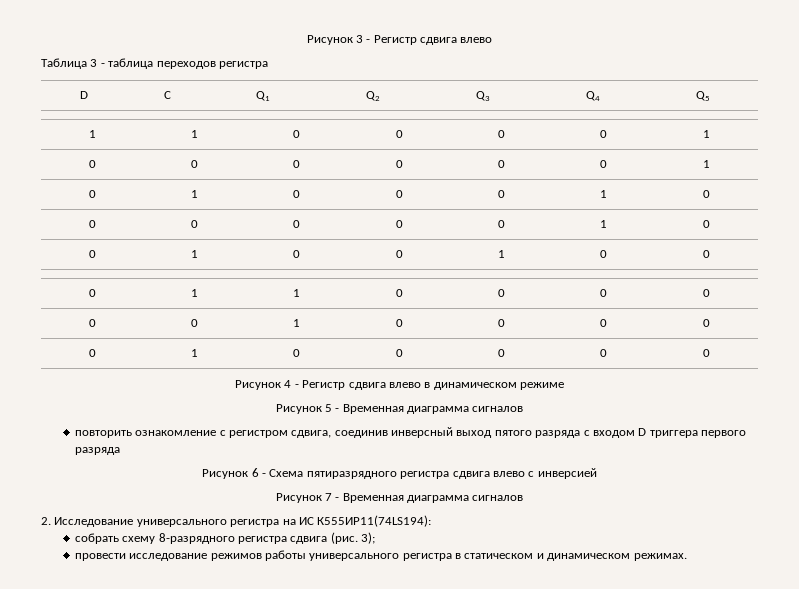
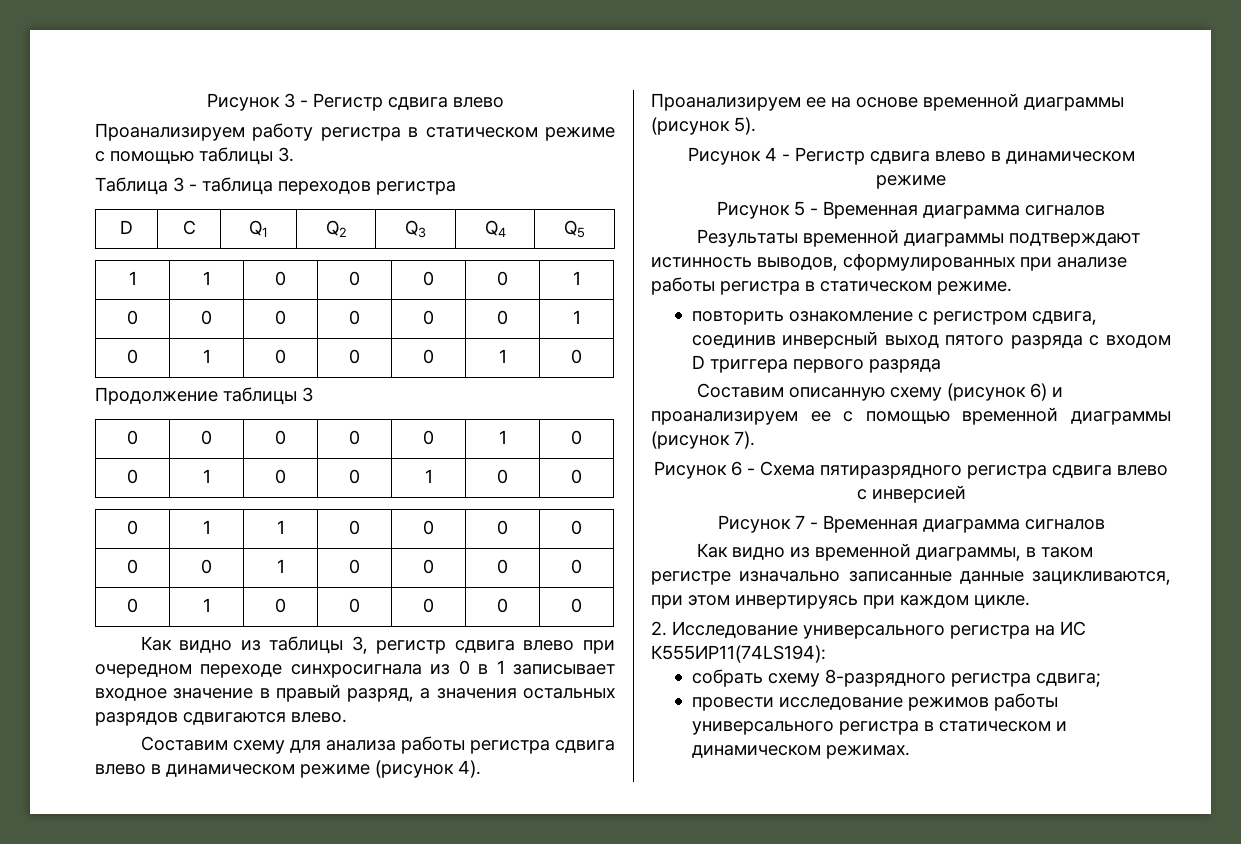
+ Проанализируем работу регистра в статическом режиме с помощью таблицы 3.
+ Продолжение таблицы 3
+ Как видно из таблицы 3, регистр сдвига влево при очередном переходе синхросигнала из 0 в 1 записывает входное значение в правый разряд, а значения остальных разрядов сдвигаются влево.
+ Составим схему для анализа работы регистра сдвига влево в динамическом режиме (рисунок 4). Проанализируем ее на основе временной диаграммы (рисунок 5).
+ Результаты временной диаграммы подтверждают истинность выводов, сформулированных при анализе работы регистра в статическом режиме.
+ Составим описанную схему (рисунок 6) и проанализируем ее с помощью временной диаграммы (рисунок 7).
+ Как видно из временной диаграммы, в таком регистре изначально записанные данные зацикливаются, при этом инвертируясь при каждом цикле.
- собрать схему 8-разрядного регистра сдвига (рис. 3);
+ собрать схему 8-разрядного регистра сдвига;

